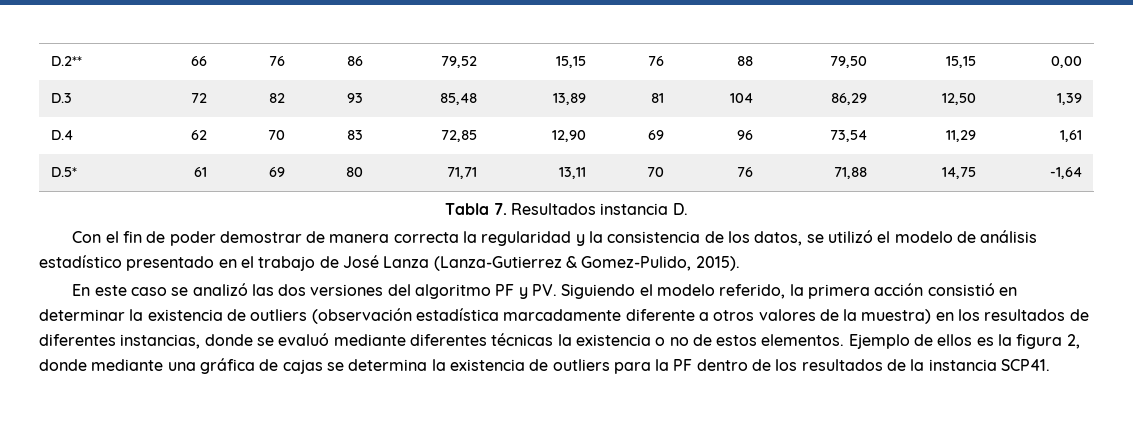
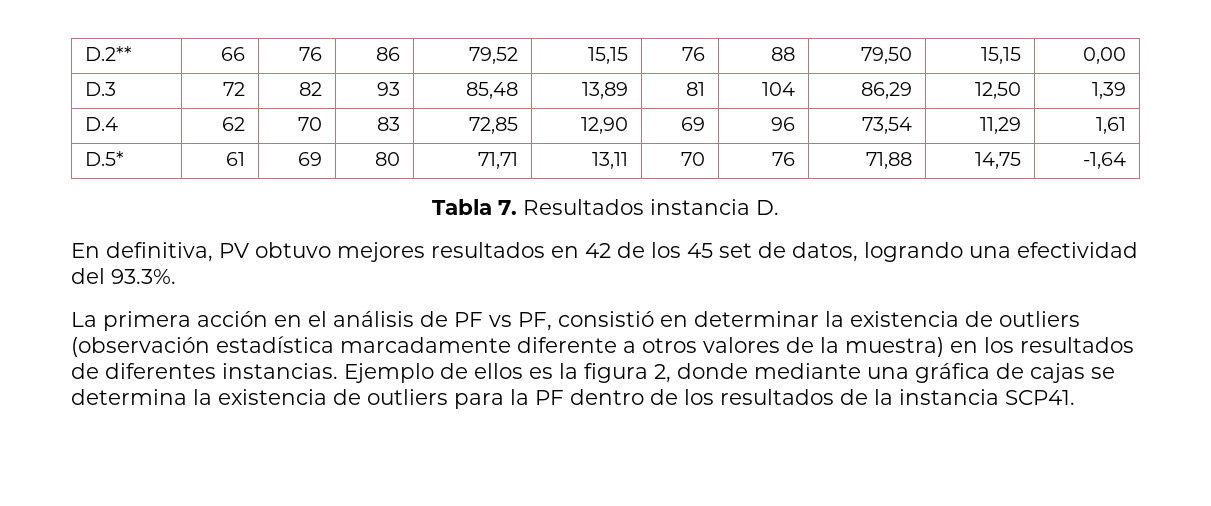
- Con el fin de poder demostrar de manera correcta la regularidad y la consistencia de los datos, se utilizó el modelo de análisis estadístico presentado en el trabajo de José Lanza (Lanza-Gutierrez & Gomez-Pulido, 2015).
- En este caso se analizó las dos versiones del algoritmo PF y PV. Siguiendo el modelo referido, la primera acción consistió en determinar la existencia de outliers (observación estadística marcadamente diferente a otros valores de la muestra) en los resultados de diferentes instancias, donde se evaluó mediante diferentes técnicas la existencia o no de estos elementos.
+ En definitiva, PV obtuvo mejores resultados en 42 de los 45 set de datos, logrando una efectividad del 93.3%.
+ La primera acción en el análisis de PF vs PF, consistió en determinar la existencia de outliers (observación estadística marcadamente diferente a otros valores de la muestra) en los resultados de diferentes instancias.

